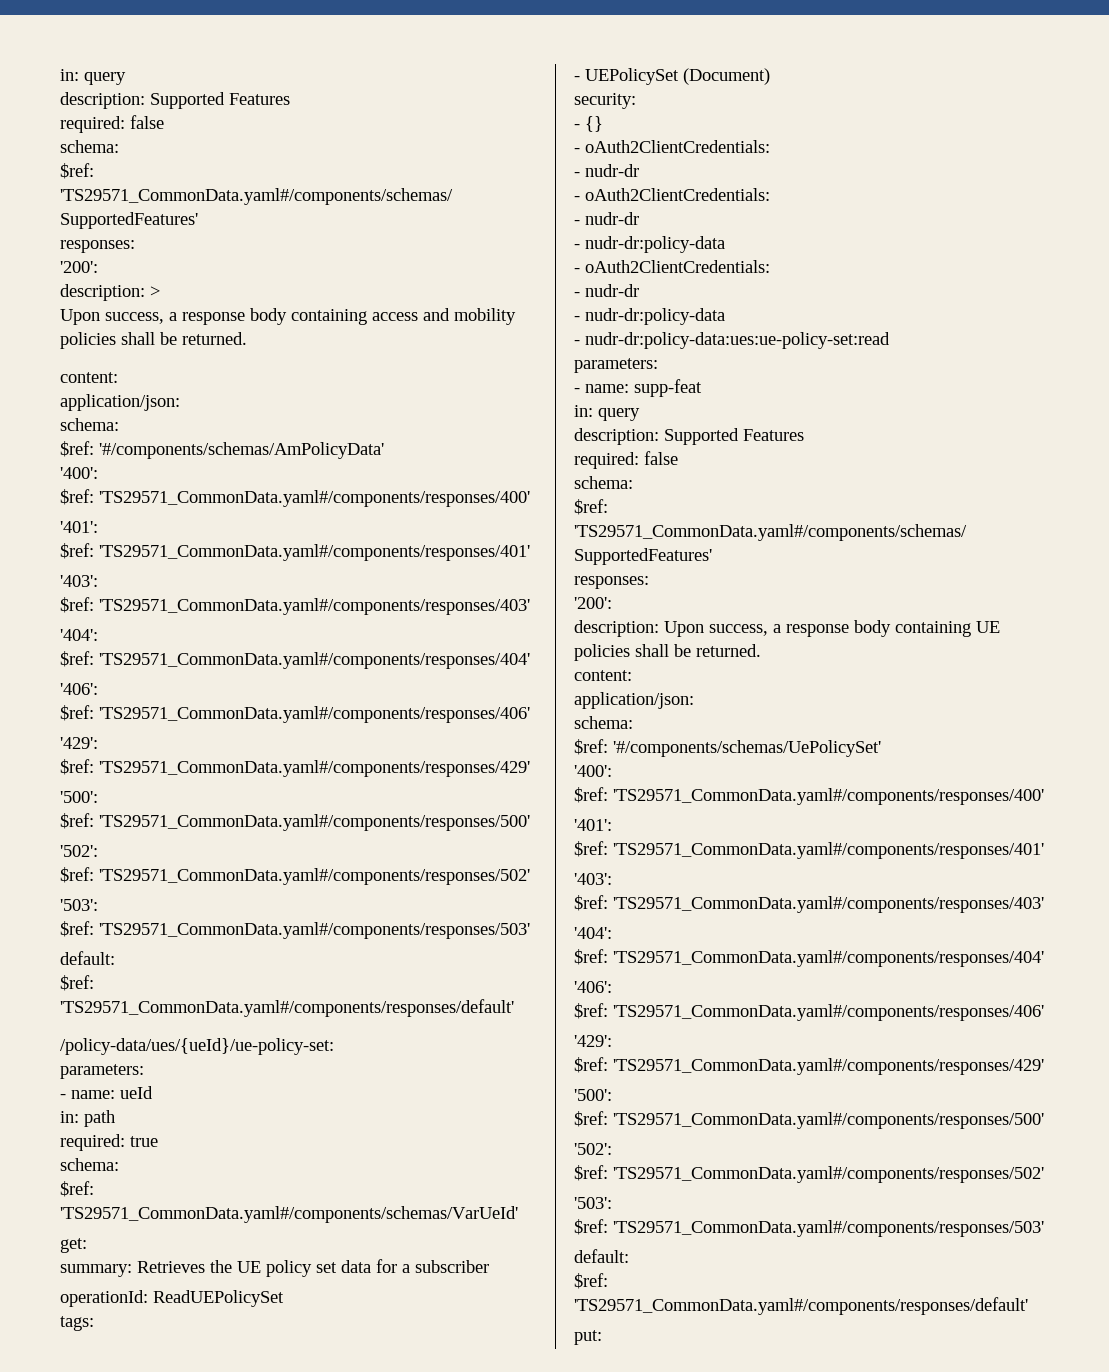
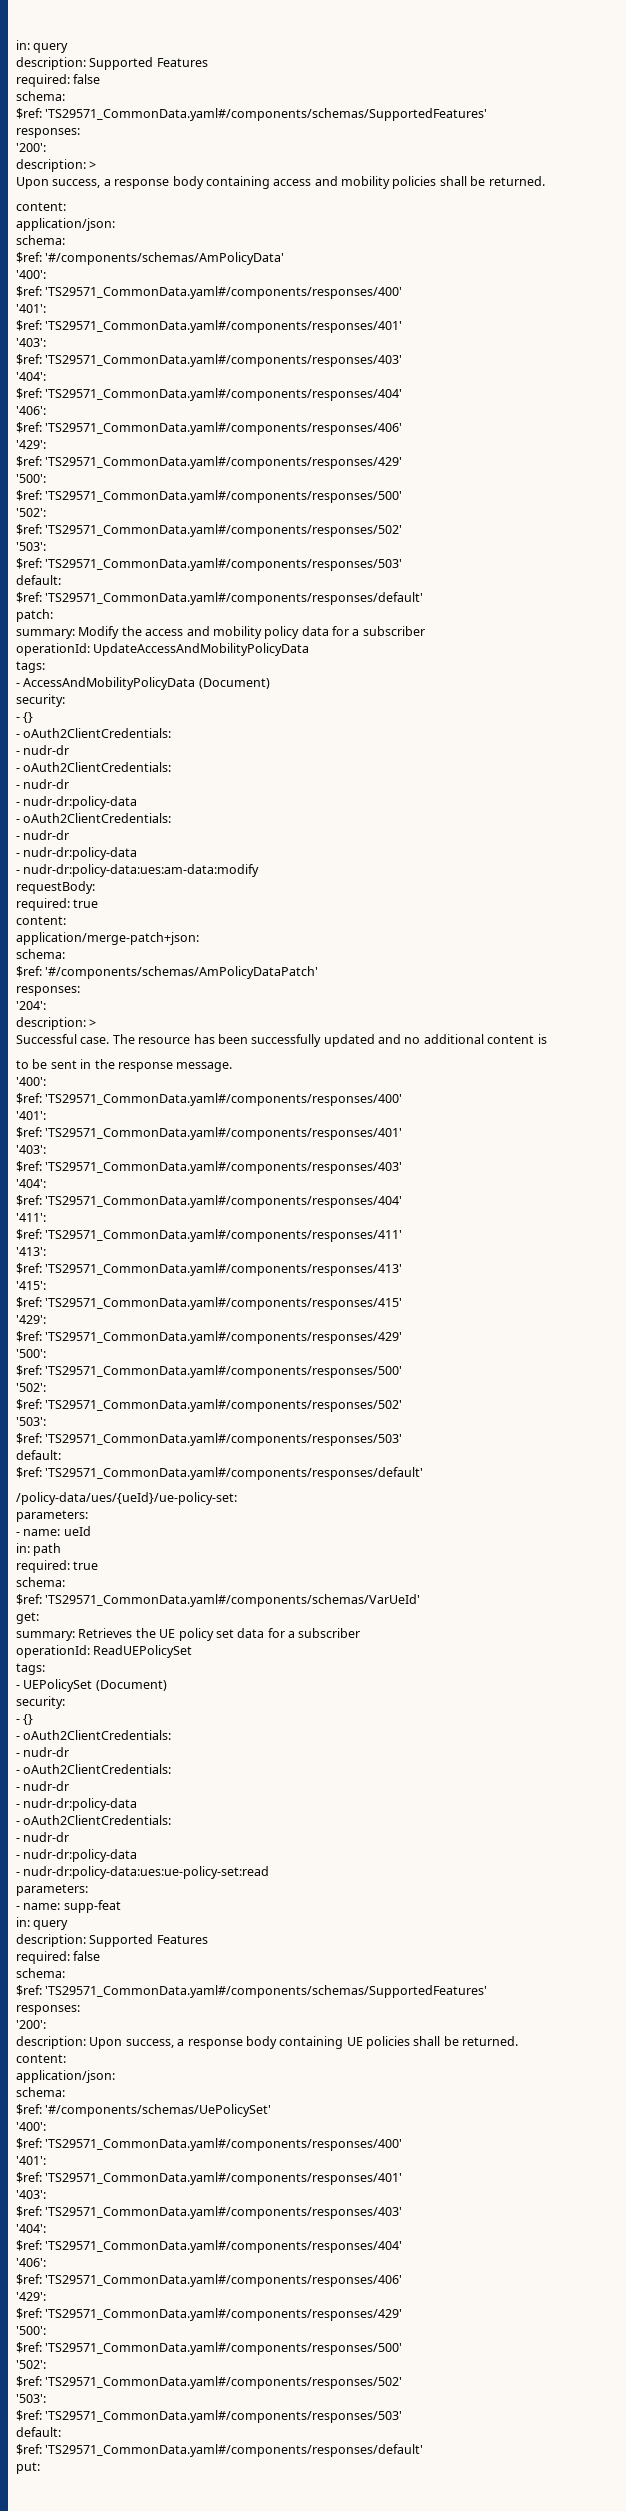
+ patch:
+ summary: Modify the access and mobility policy data for a subscriber
+ operationId: UpdateAccessAndMobilityPolicyData
+ tags:
+ - AccessAndMobilityPolicyData (Document)
+ security:
+ - {}
+ - oAuth2ClientCredentials:
+ - nudr-dr
+ - oAuth2ClientCredentials:
+ - nudr-dr
+ - nudr-dr:policy-data
+ - oAuth2ClientCredentials:
+ - nudr-dr
+ - nudr-dr:policy-data
+ - nudr-dr:policy-data:ues:am-data:modify
+ requestBody:
+ required: true
+ content:
+ application/merge-patch+json:
+ schema:
+ $ref: '#/components/schemas/AmPolicyDataPatch'
+ responses:
+ '204':
+ description: >
+ Successful case. The resource has been successfully updated and no additional content is
+ to be sent in the response message.
+ '400':
+ $ref: 'TS29571_CommonData.yaml#/components/responses/400'
+ '401':
+ $ref: 'TS29571_CommonData.yaml#/components/responses/401'
+ '403':
+ $ref: 'TS29571_CommonData.yaml#/components/responses/403'
+ '404':
+ $ref: 'TS29571_CommonData.yaml#/components/responses/404'
+ '411':
+ $ref: 'TS29571_CommonData.yaml#/components/responses/411'
+ '413':
+ $ref: 'TS29571_CommonData.yaml#/components/responses/413'
+ '415':
+ $ref: 'TS29571_CommonData.yaml#/components/responses/415'
+ '429':
+ $ref: 'TS29571_CommonData.yaml#/components/responses/429'
+ '500':
+ $ref: 'TS29571_CommonData.yaml#/components/responses/500'
+ '502':
+ $ref: 'TS29571_CommonData.yaml#/components/responses/502'
+ '503':
+ $ref: 'TS29571_CommonData.yaml#/components/responses/503'
+ default:
+ $ref: 'TS29571_CommonData.yaml#/components/responses/default'

